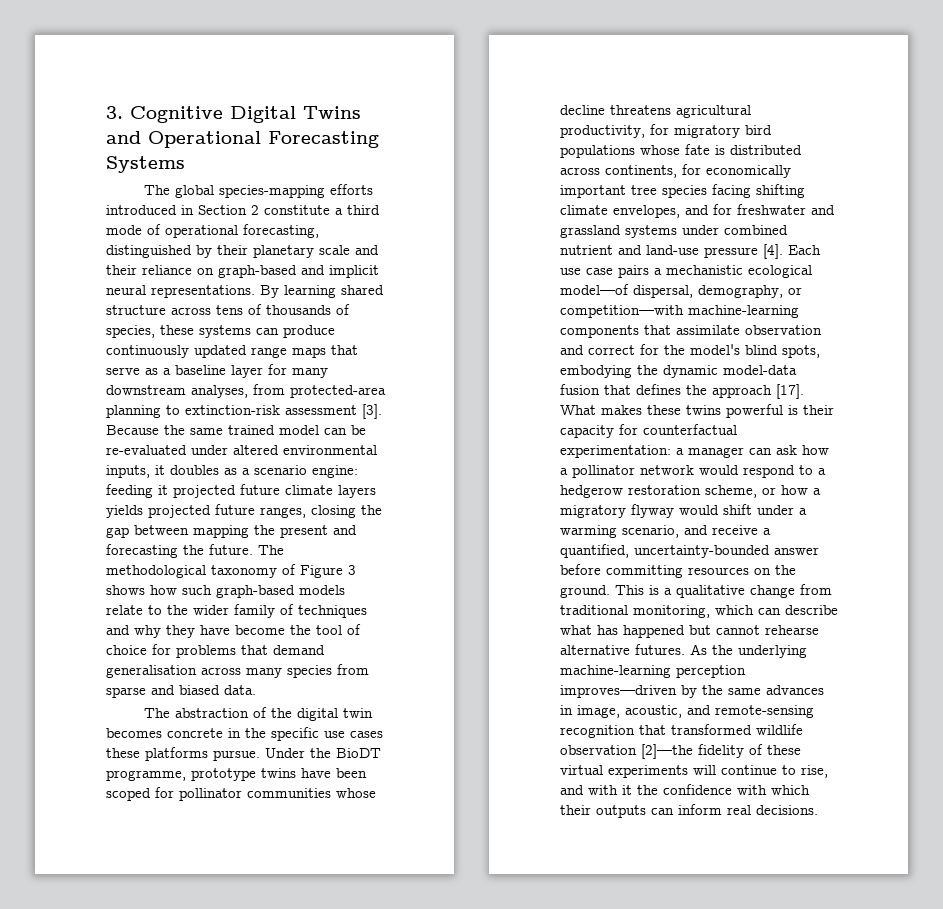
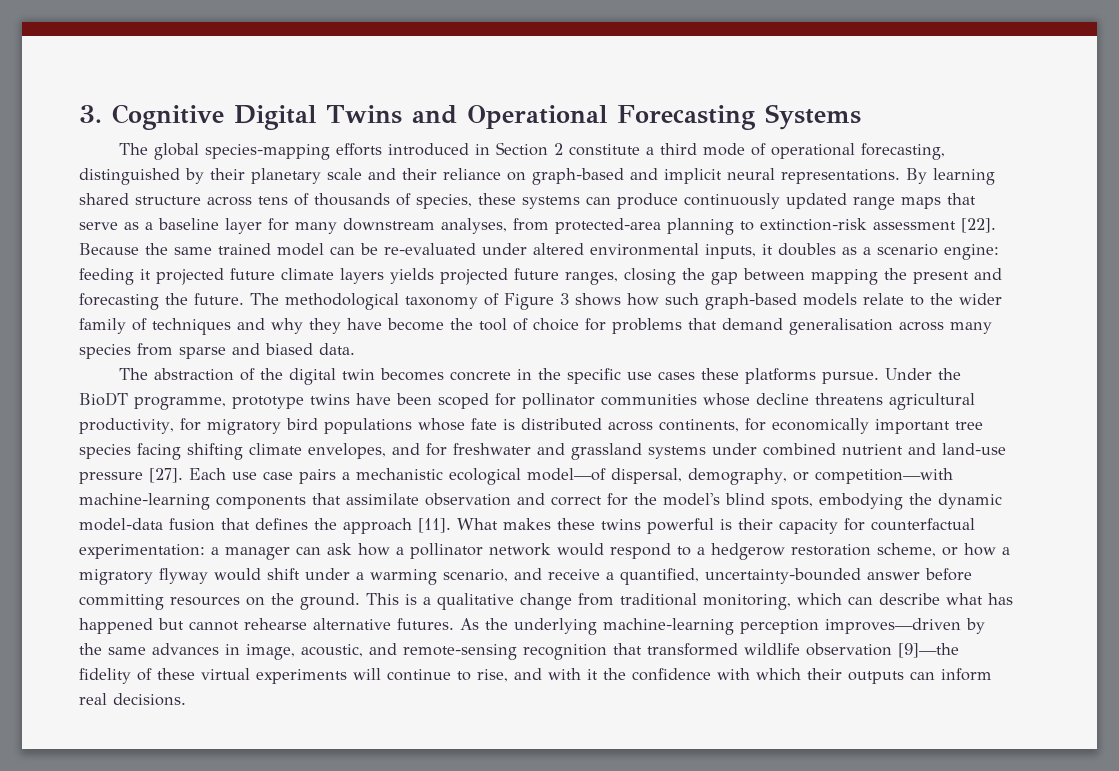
- By learning shared structure across tens of thousands of species, these systems can produce continuously updated range maps that serve as a baseline layer for many downstream analyses, from protected-area planning to extinction-risk assessment [3].
+ By learning shared structure across tens of thousands of species, these systems can produce continuously updated range maps that serve as a baseline layer for many downstream analyses, from protected-area planning to extinction-risk assessment [22].
- Under the BioDT programme, prototype twins have been scoped for pollinator communities whose decline threatens agricultural productivity, for migratory bird populations whose fate is distributed across continents, for economically important tree species facing shifting climate envelopes, and for freshwater and grassland systems under combined nutrient and land-use pressure [4].
+ Under the BioDT programme, prototype twins have been scoped for pollinator communities whose decline threatens agricultural productivity, for migratory bird populations whose fate is distributed across continents, for economically important tree species facing shifting climate envelopes, and for freshwater and grassland systems under combined nutrient and land-use pressure [27].
- Each use case pairs a mechanistic ecological model—of dispersal, demography, or competition—with machine-learning components that assimilate observation and correct for the model's blind spots, embodying the dynamic model-data fusion that defines the approach [17].
+ Each use case pairs a mechanistic ecological model—of dispersal, demography, or competition—with machine-learning components that assimilate observation and correct for the model's blind spots, embodying the dynamic model-data fusion that defines the approach [11].
- As the underlying machine-learning perception improves—driven by the same advances in image, acoustic, and remote-sensing recognition that transformed wildlife observation [2]—the fidelity of these virtual experiments will continue to rise, and with it the confidence with which their outputs can inform real decisions.
+ As the underlying machine-learning perception improves—driven by the same advances in image, acoustic, and remote-sensing recognition that transformed wildlife observation [9]—the fidelity of these virtual experiments will continue to rise, and with it the confidence with which their outputs can inform real decisions.

